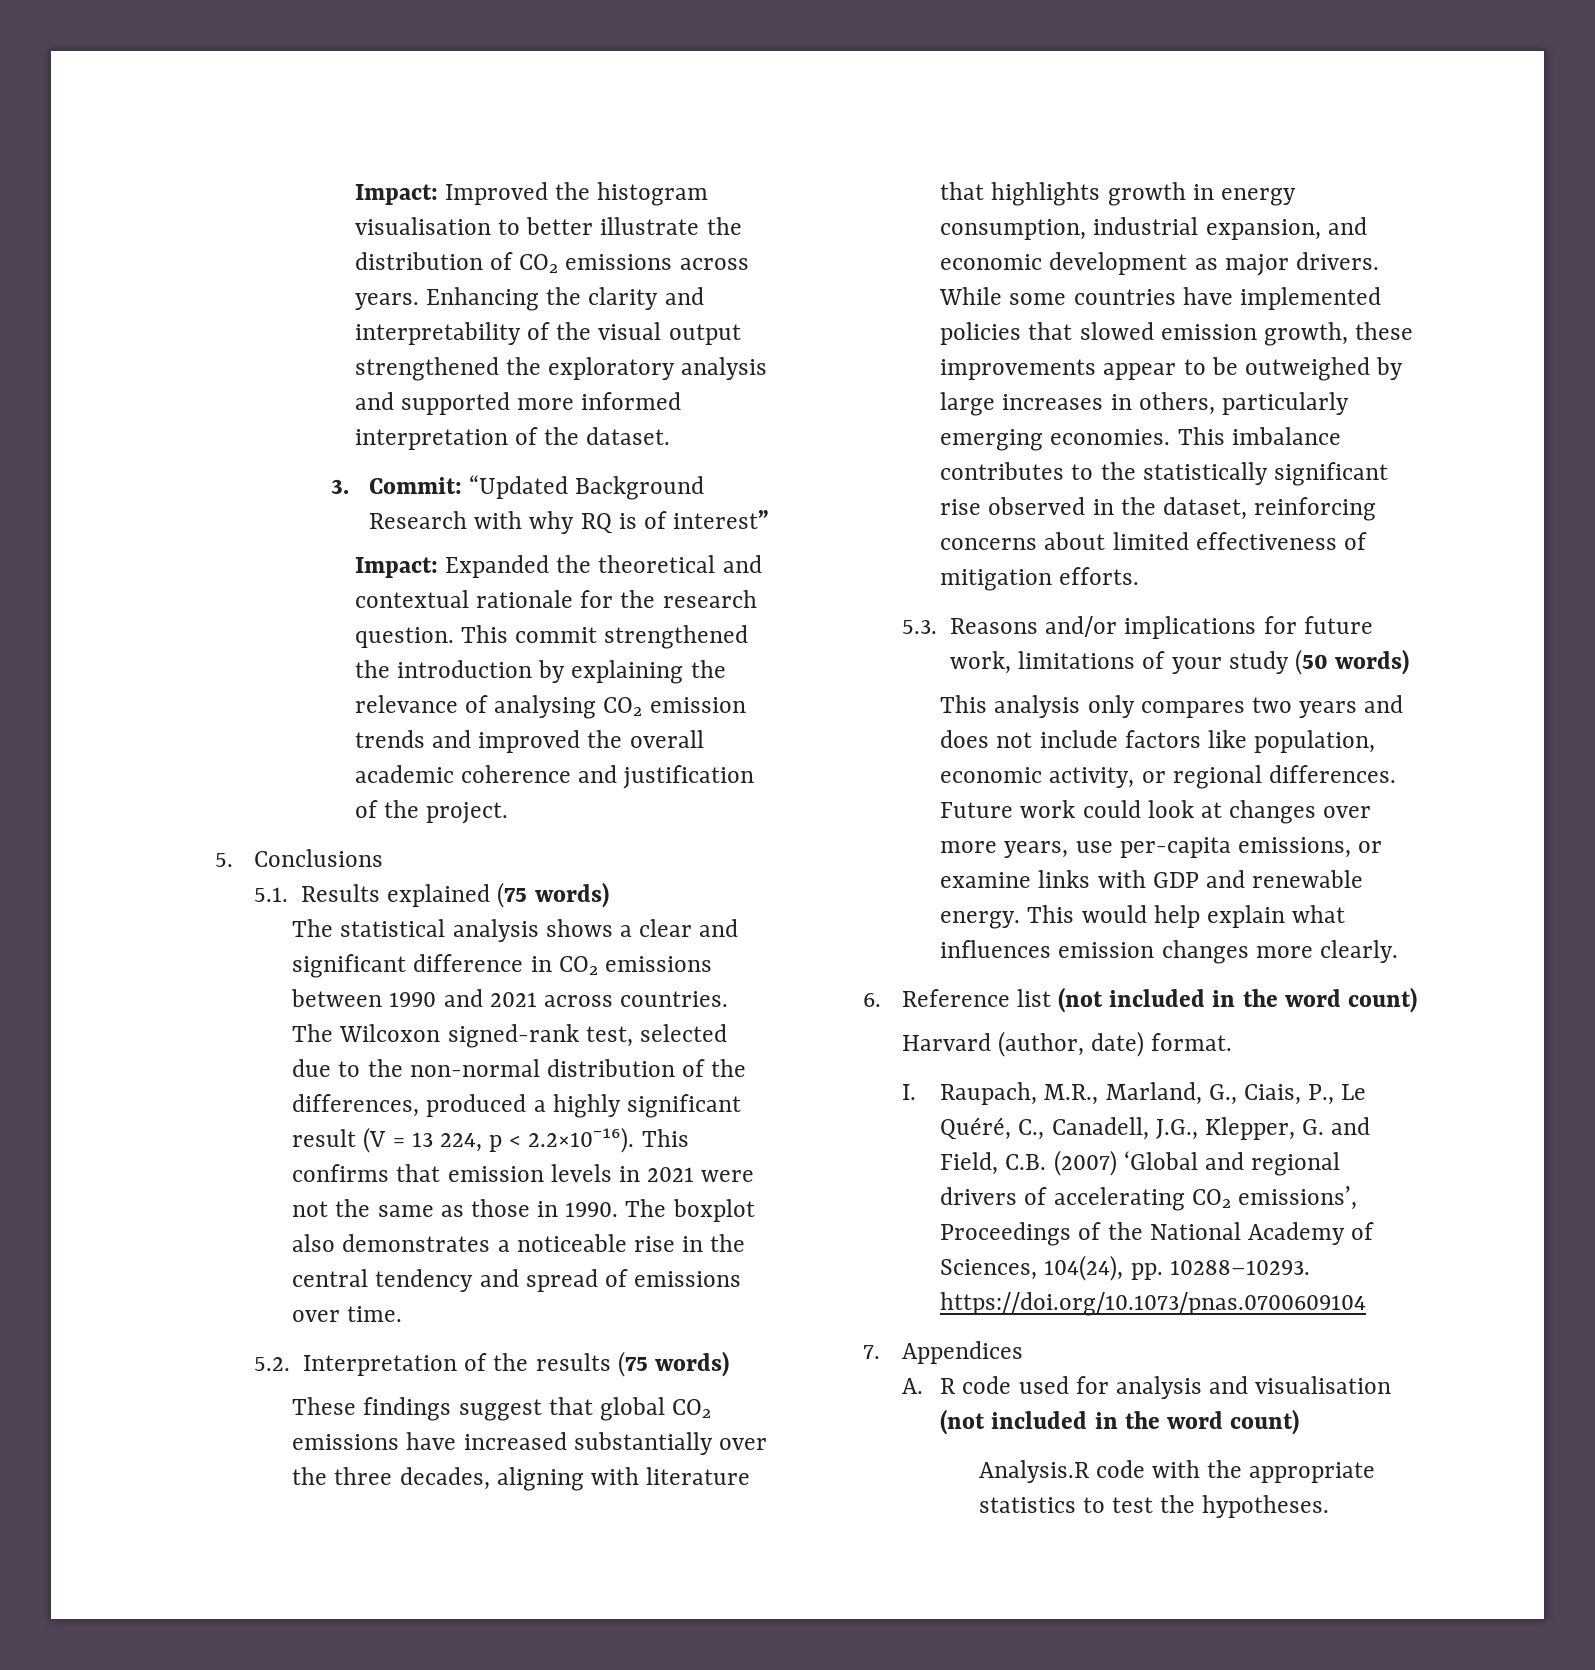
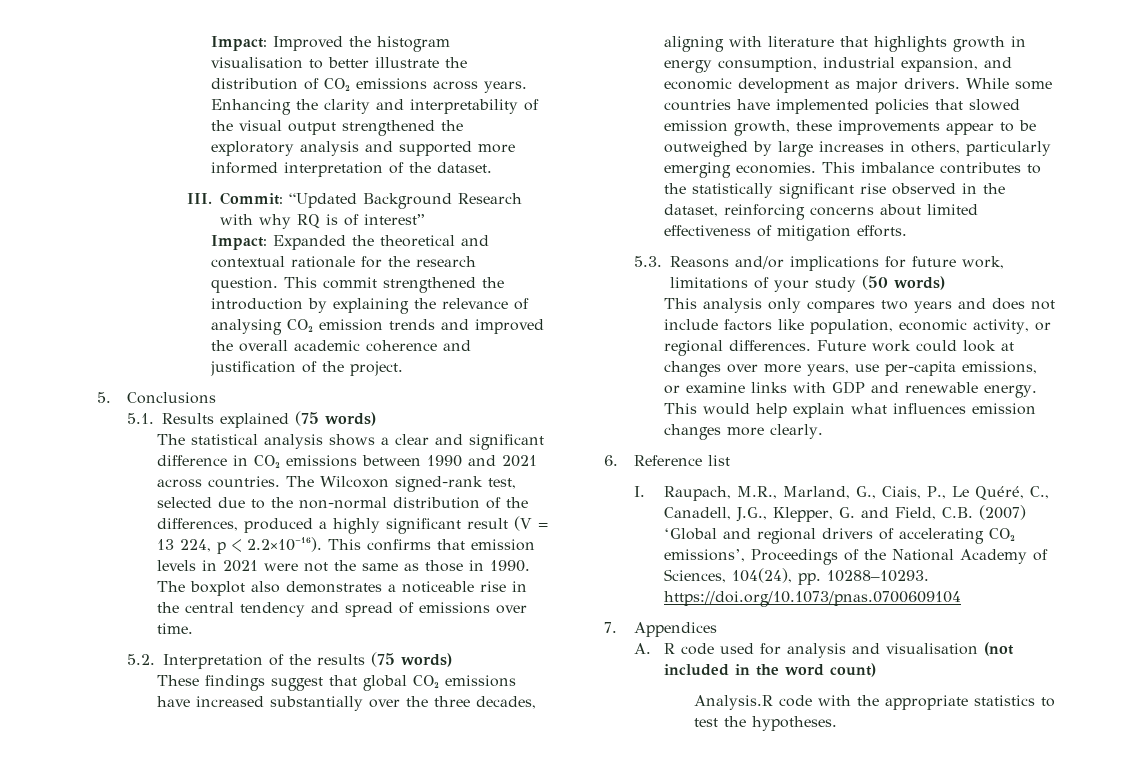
- 3. Commit: “Updated Background Research with why RQ is of interest”
+ III. Commit: “Updated Background Research with why RQ is of interest”
- 6. Reference list (not included in the word count)
- Harvard (author, date) format.
+ 6. Reference list

